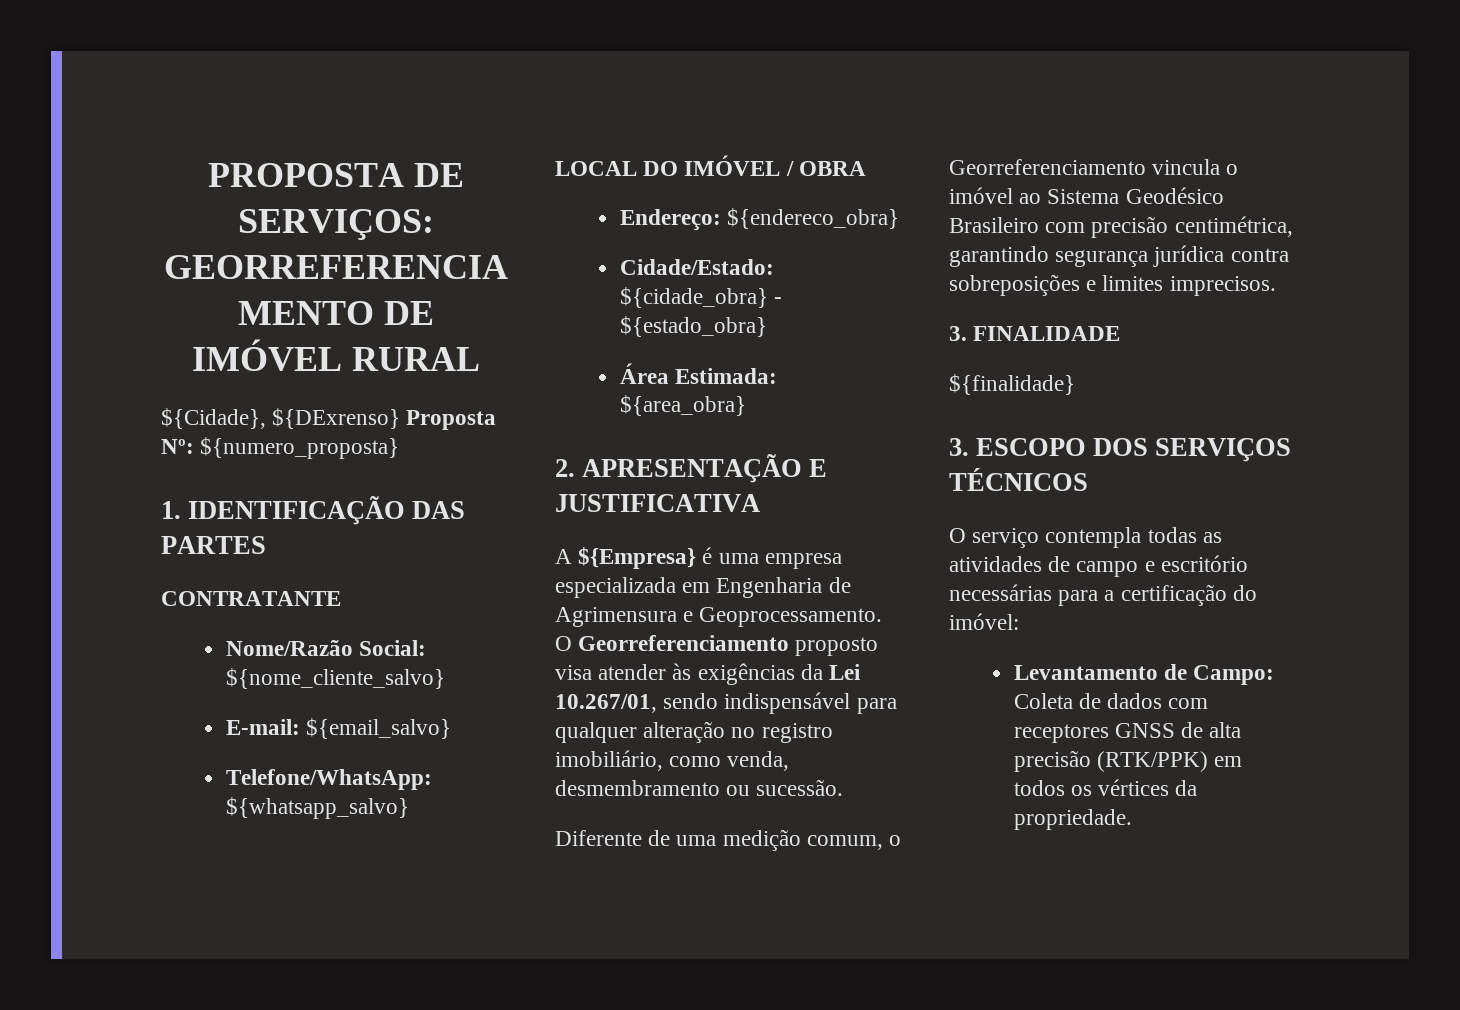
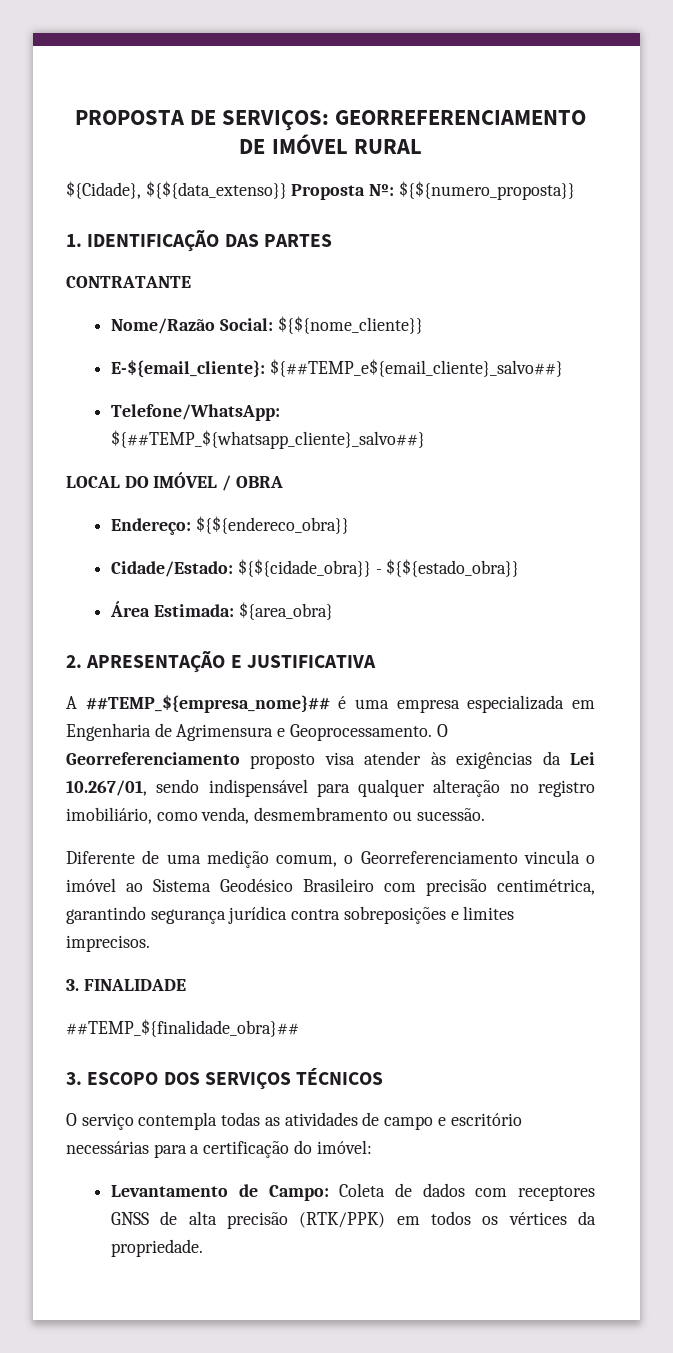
- ${Cidade}, ${DExrenso} Proposta Nº: ${numero_proposta}
+ ${Cidade}, ${${data_extenso}} Proposta Nº: ${${numero_proposta}}
- Nome/Razão Social: ${nome_cliente_salvo}
- E-mail: ${email_salvo}
+ Nome/Razão Social: ${${nome_cliente}}
+ E-${email_cliente}: ${##TEMP_e${email_cliente}_salvo##}
- Telefone/WhatsApp: ${whatsapp_salvo}
+ Telefone/WhatsApp: ${##TEMP_${whatsapp_cliente}_salvo##}
- Endereço: ${endereco_obra}
+ Endereço: ${${endereco_obra}}
- Cidade/Estado: ${cidade_obra} - ${estado_obra}
+ Cidade/Estado: ${${cidade_obra}} - ${${estado_obra}}
- A ${Empresa} é uma empresa especializada em Engenharia de Agrimensura e Geoprocessamento.
+ A ##TEMP_${empresa_nome}## é uma empresa especializada em Engenharia de Agrimensura e Geoprocessamento.
- ${finalidade}
+ ##TEMP_${finalidade_obra}##

